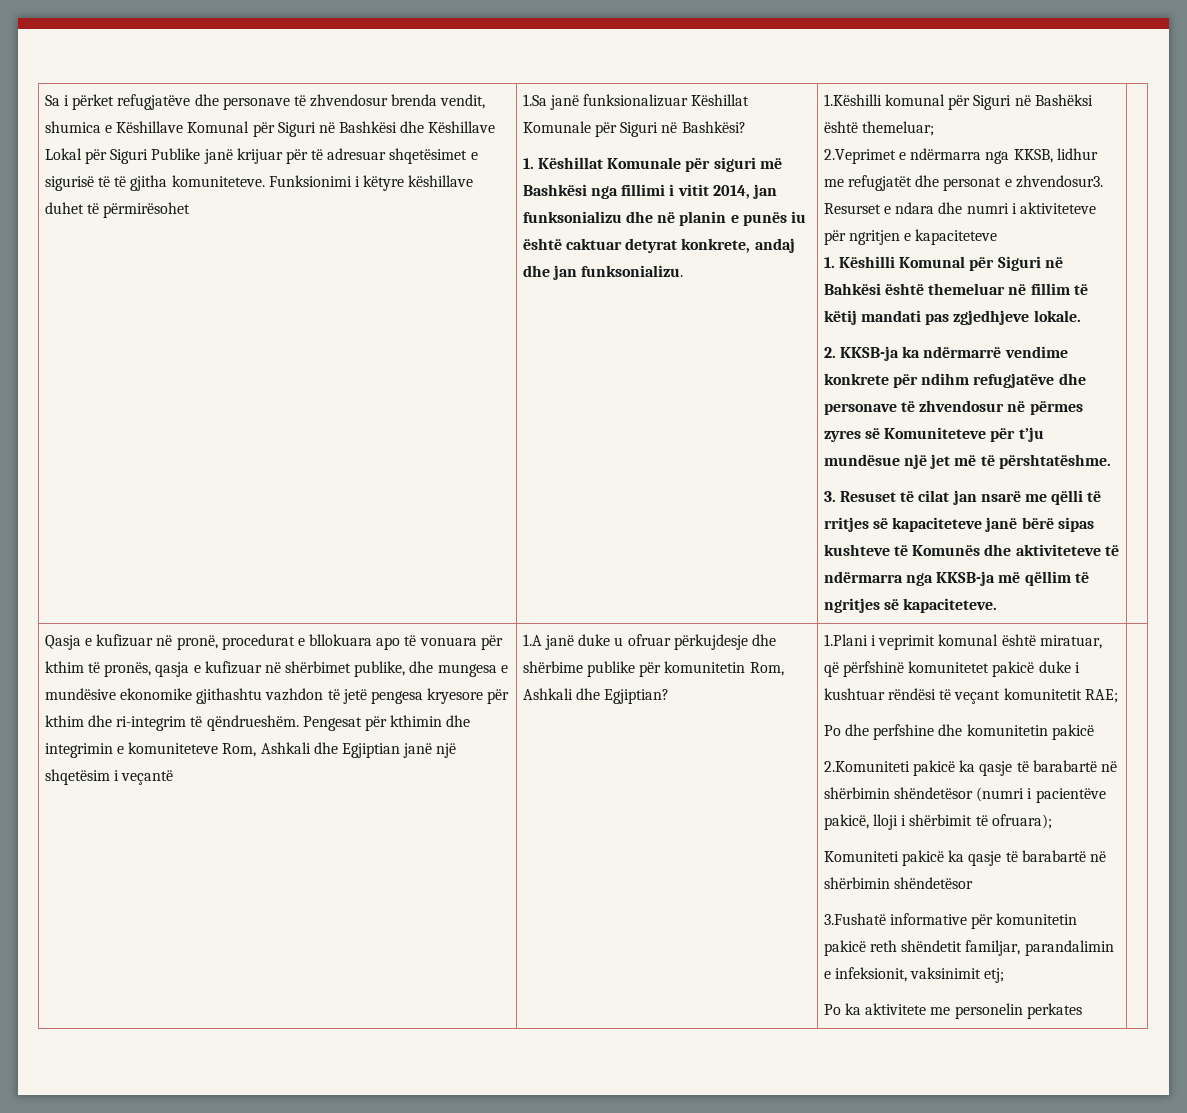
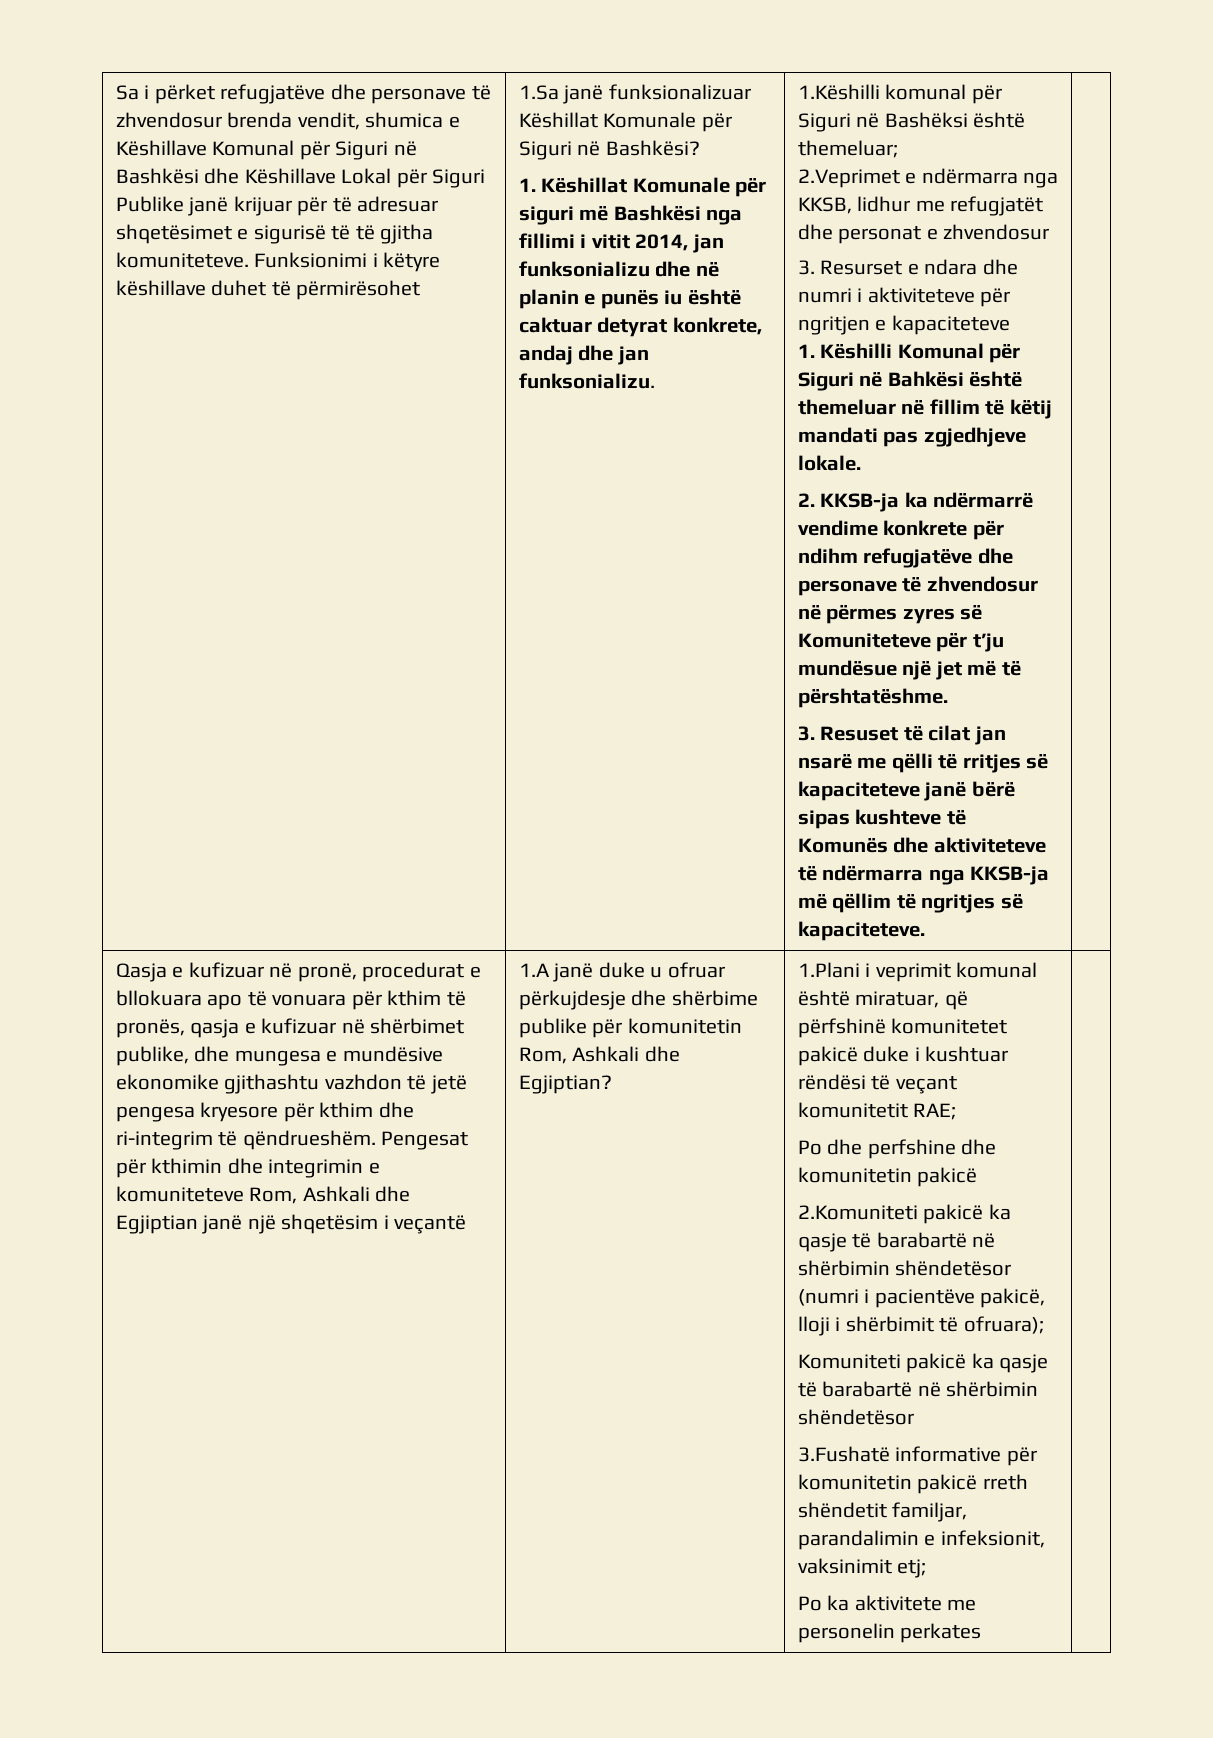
- 2.Veprimet e ndërmarra nga KKSB, lidhur me refugjatët dhe personat e zhvendosur3. Resurset e ndara dhe numri i aktiviteteve për ngritjen e kapaciteteve
+ 2.Veprimet e ndërmarra nga KKSB, lidhur me refugjatët dhe personat e zhvendosur
+ 3. Resurset e ndara dhe numri i aktiviteteve për ngritjen e kapaciteteve
- 3.Fushatë informative për komunitetin pakicë reth shëndetit familjar, parandalimin e infeksionit, vaksinimit etj;
+ 3.Fushatë informative për komunitetin pakicë rreth shëndetit familjar, parandalimin e infeksionit, vaksinimit etj;

